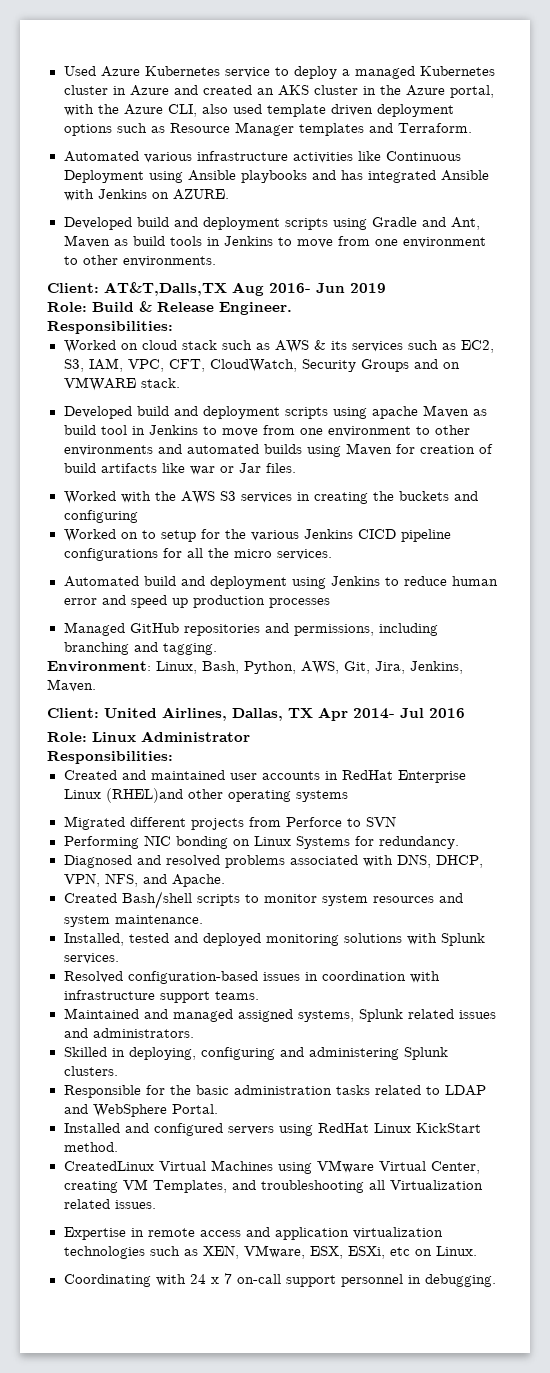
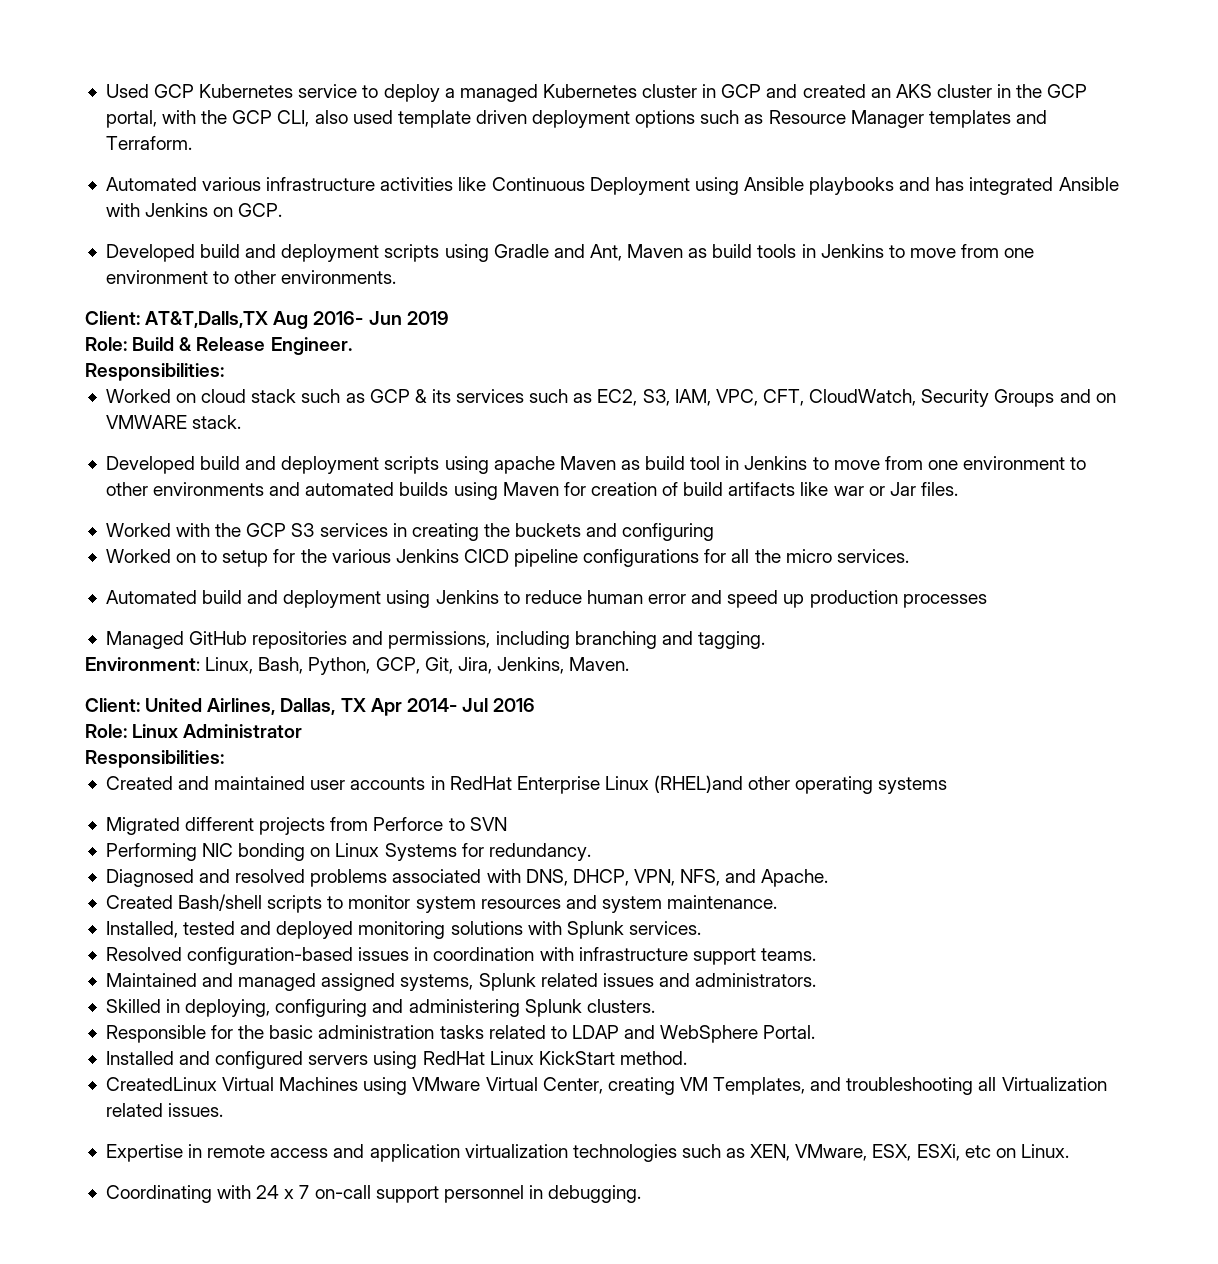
- Used Azure Kubernetes service to deploy a managed Kubernetes cluster in Azure and created an AKS cluster in the Azure portal, with the Azure CLI, also used template driven deployment options such as Resource Manager templates and Terraform.
+ Used GCP Kubernetes service to deploy a managed Kubernetes cluster in GCP and created an AKS cluster in the GCP portal, with the GCP CLI, also used template driven deployment options such as Resource Manager templates and Terraform.
- Automated various infrastructure activities like Continuous Deployment using Ansible playbooks and has integrated Ansible with Jenkins on AZURE.
+ Automated various infrastructure activities like Continuous Deployment using Ansible playbooks and has integrated Ansible with Jenkins on GCP.
- Worked on cloud stack such as AWS & its services such as EC2, S3, IAM, VPC, CFT, CloudWatch, Security Groups and on VMWARE stack.
+ Worked on cloud stack such as GCP & its services such as EC2, S3, IAM, VPC, CFT, CloudWatch, Security Groups and on VMWARE stack.
- Worked with the AWS S3 services in creating the buckets and configuring
+ Worked with the GCP S3 services in creating the buckets and configuring
- Environment: Linux, Bash, Python, AWS, Git, Jira, Jenkins, Maven.
+ Environment: Linux, Bash, Python, GCP, Git, Jira, Jenkins, Maven.

